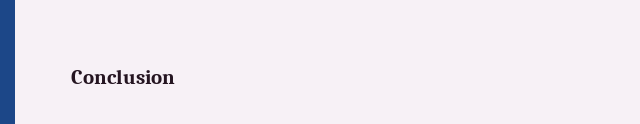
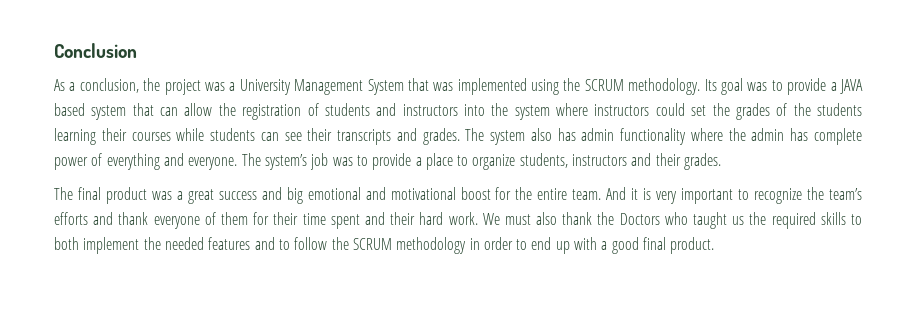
+ As a conclusion, the project was a University Management System that was implemented using the SCRUM methodology. Its goal was to provide a JAVA based system that can allow the registration of students and instructors into the system where instructors could set the grades of the students learning their courses while students can see their transcripts and grades. The system also has admin functionality where the admin has complete power of everything and everyone. The system’s job was to provide a place to organize students, instructors and their grades.
+ The final product was a great success and big emotional and motivational boost for the entire team. And it is very important to recognize the team’s efforts and thank everyone of them for their time spent and their hard work. We must also thank the Doctors who taught us the required skills to both implement the needed features and to follow the SCRUM methodology in order to end up with a good final product.

